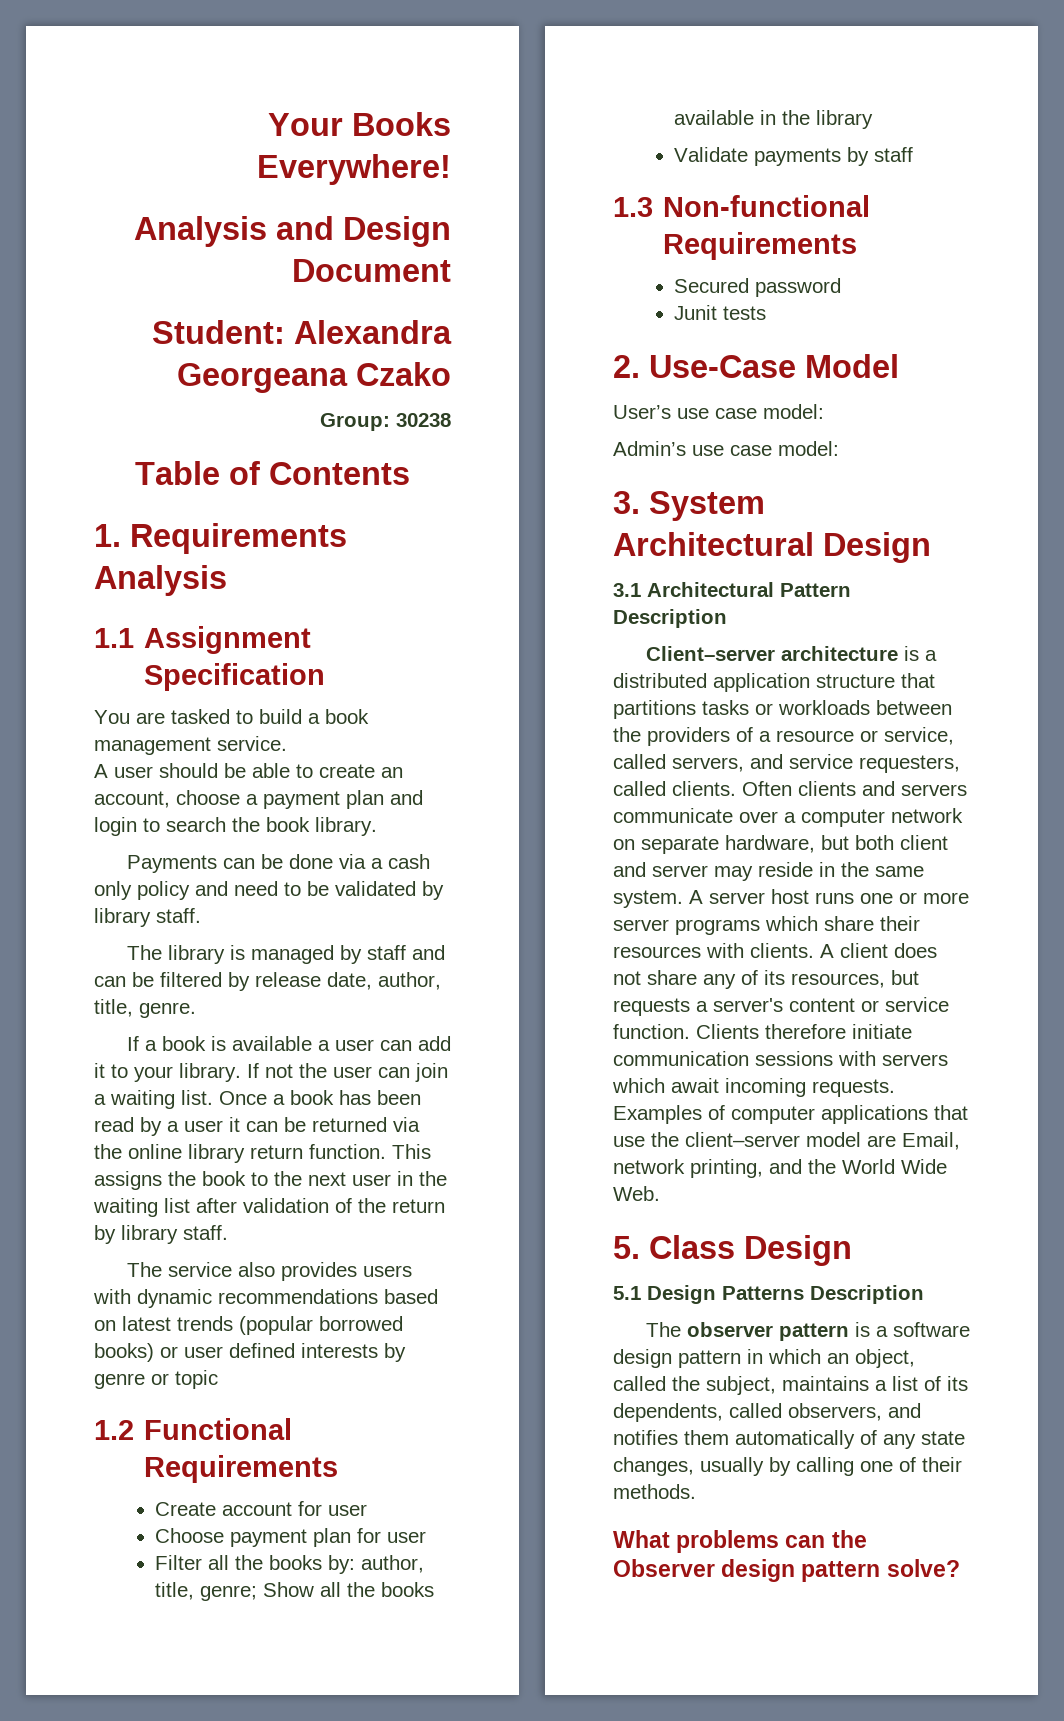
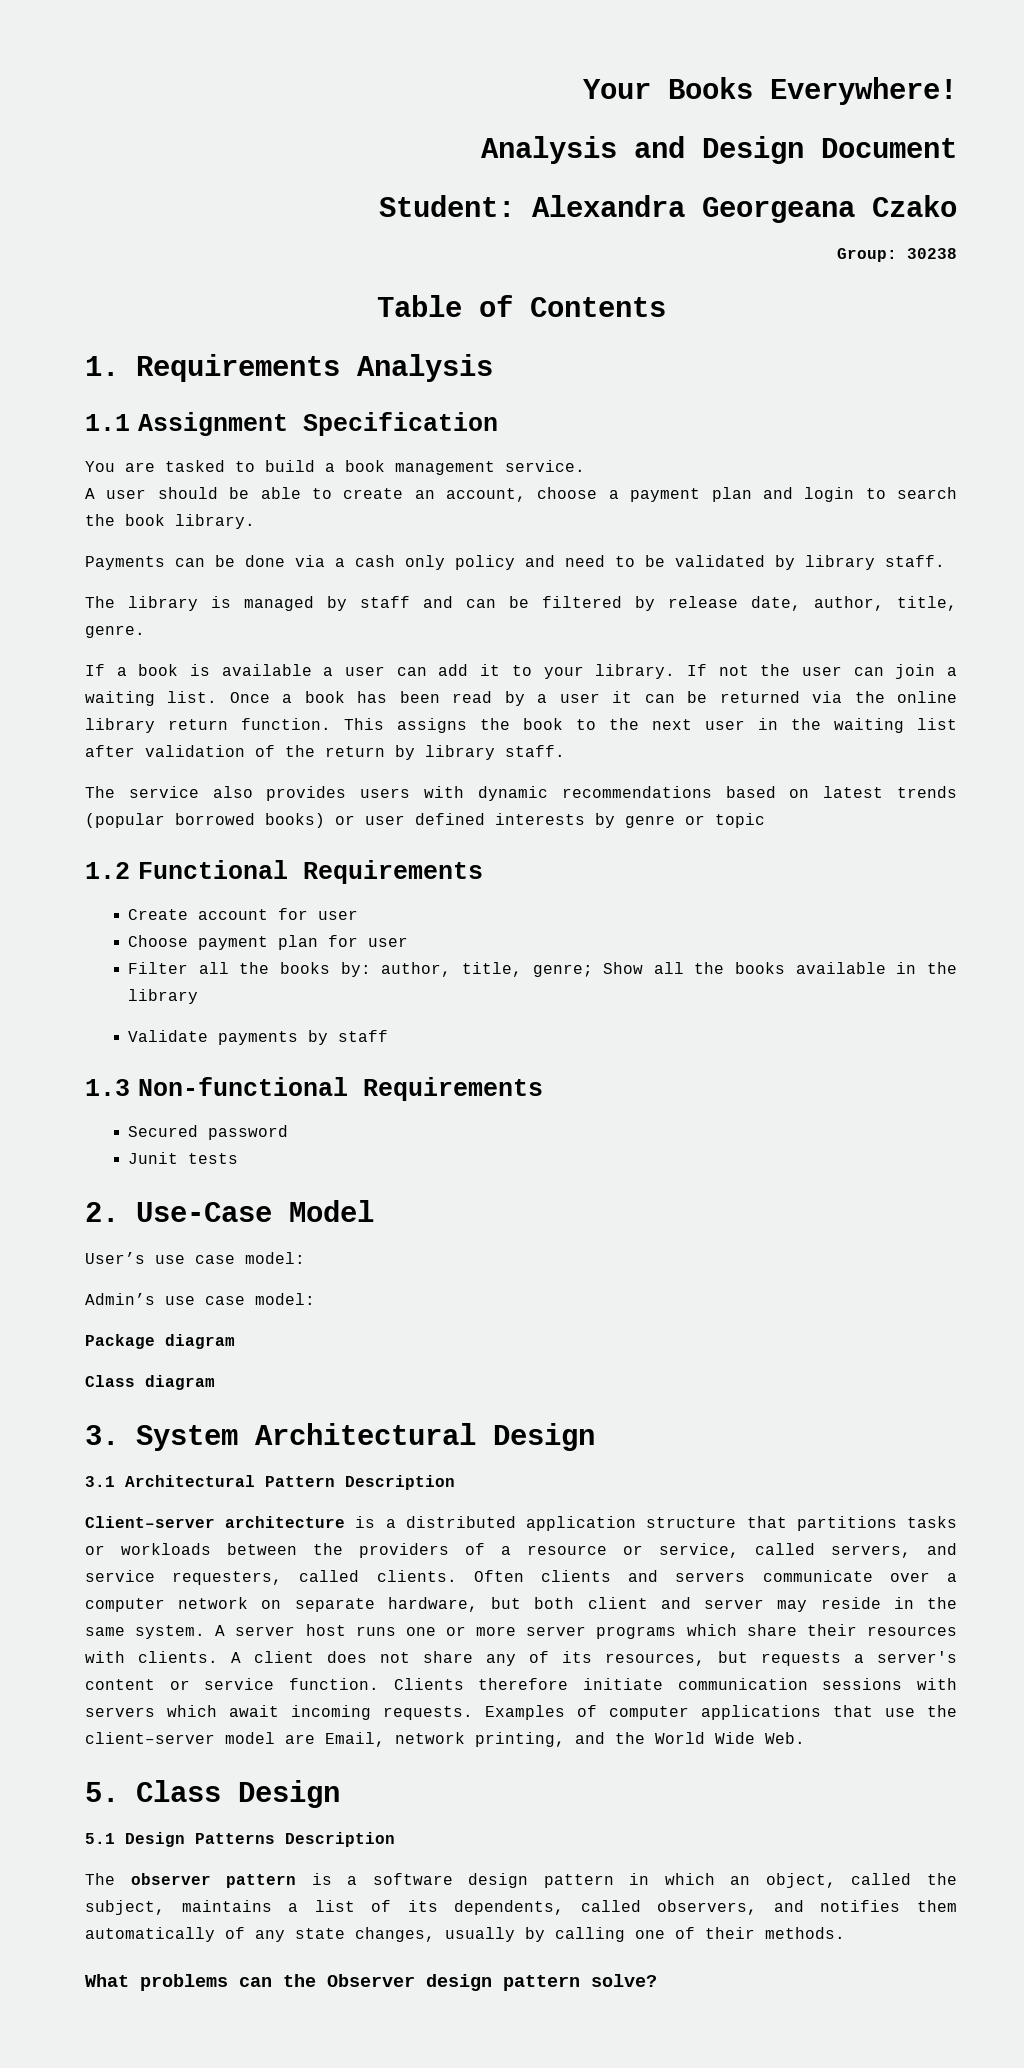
+ Package diagram
+ Class diagram

